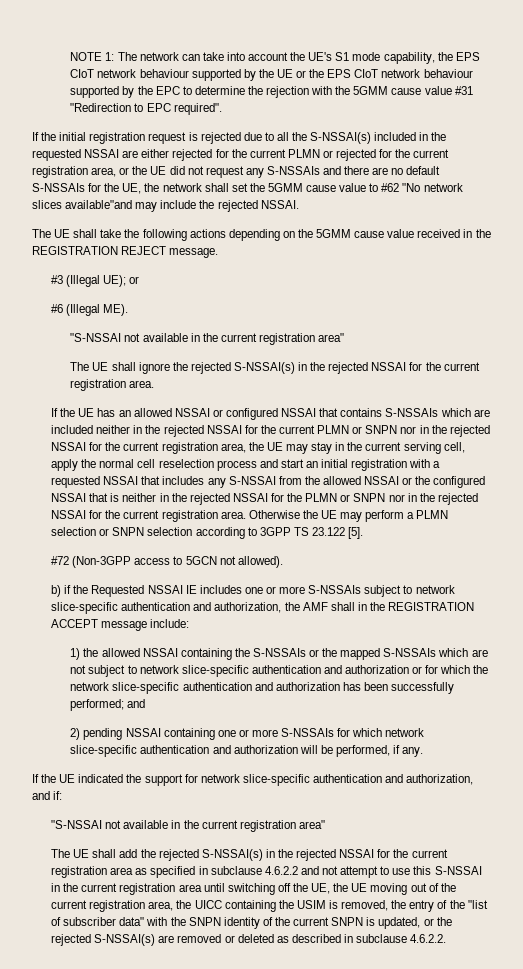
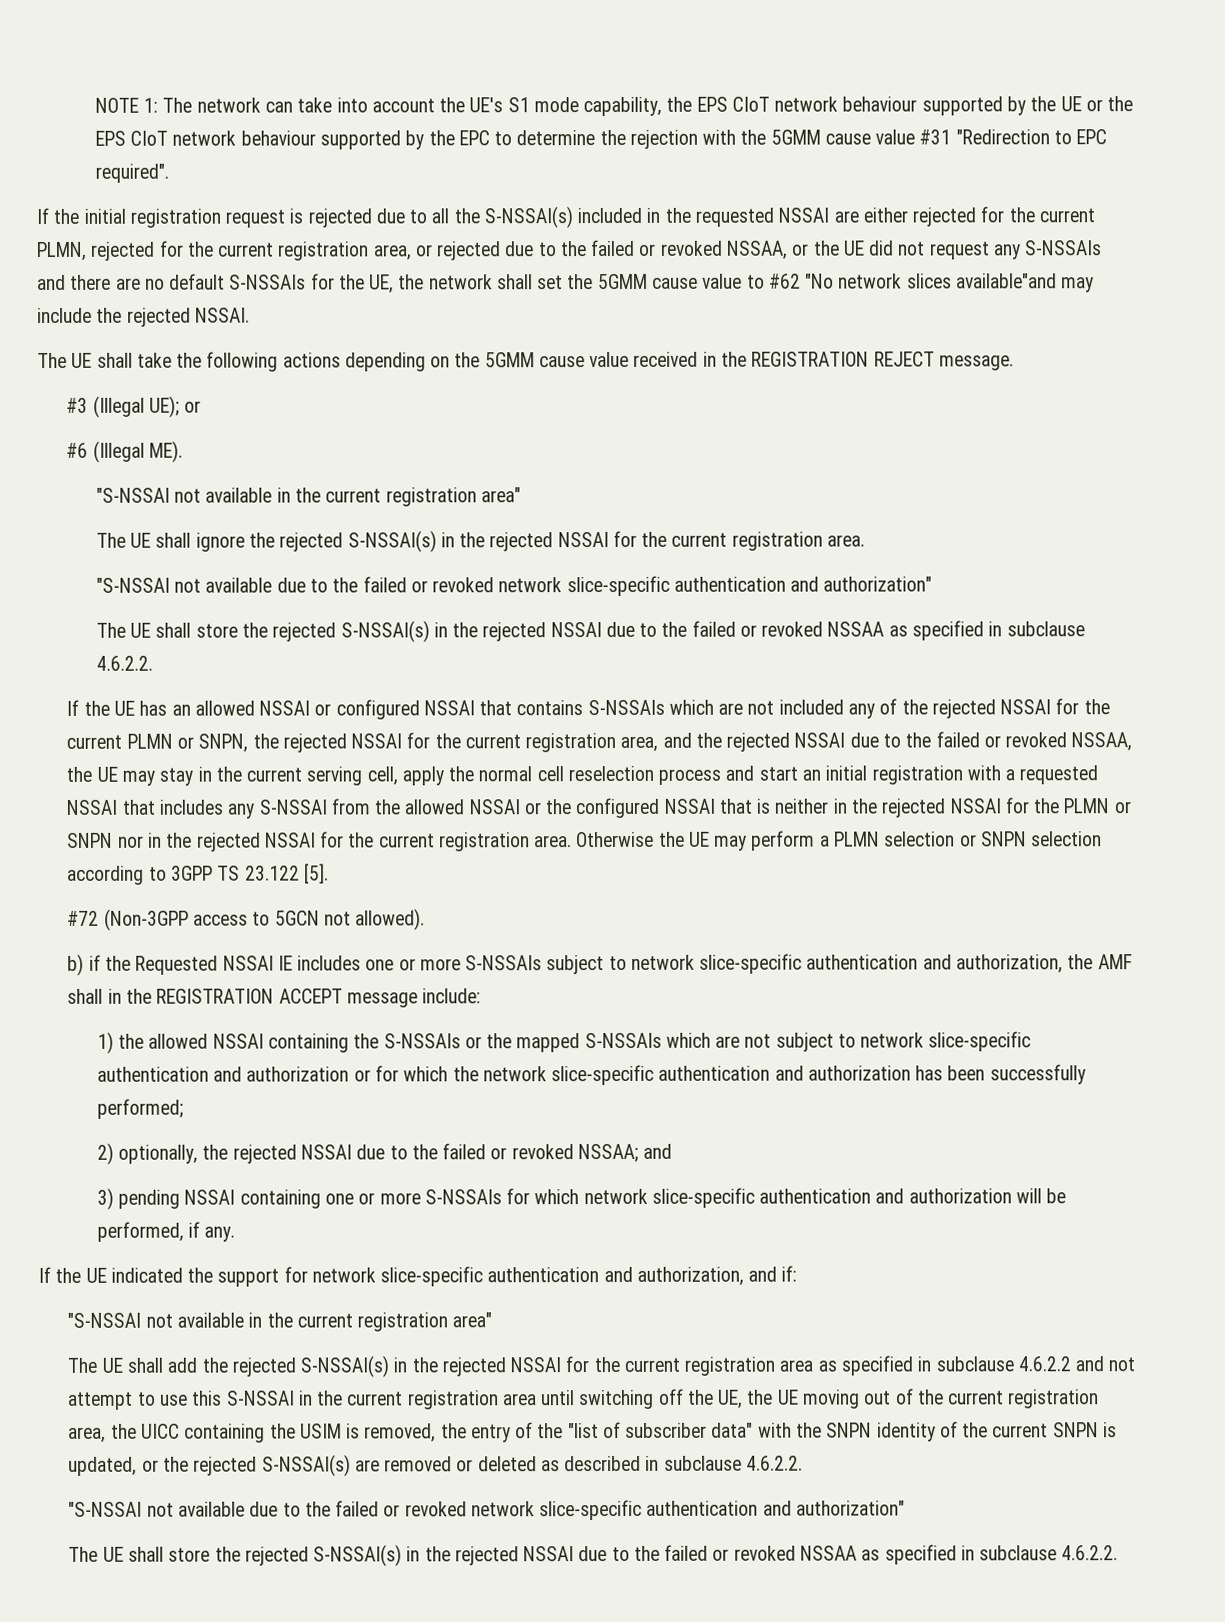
- If the initial registration request is rejected due to all the S-NSSAI(s) included in the requested NSSAI are either rejected for the current PLMN or rejected for the current registration area, or the UE did not request any S-NSSAIs and there are no default S-NSSAIs for the UE, the network shall set the 5GMM cause value to #62 "No network slices available"and may include the rejected NSSAI.
+ If the initial registration request is rejected due to all the S-NSSAI(s) included in the requested NSSAI are either rejected for the current PLMN, rejected for the current registration area, or rejected due to the failed or revoked NSSAA, or the UE did not request any S-NSSAIs and there are no default S-NSSAIs for the UE, the network shall set the 5GMM cause value to #62 "No network slices available"and may include the rejected NSSAI.
  The UE shall ignore the rejected S-NSSAI(s) in the rejected NSSAI for the current registration area.
+ "S-NSSAI not available due to the failed or revoked network slice-specific authentication and authorization"
+ The UE shall store the rejected S-NSSAI(s) in the rejected NSSAI due to the failed or revoked NSSAA as specified in subclause 4.6.2.2.
- If the UE has an allowed NSSAI or configured NSSAI that contains S-NSSAIs which are included neither in the rejected NSSAI for the current PLMN or SNPN nor in the rejected NSSAI for the current registration area, the UE may stay in the current serving cell, apply the normal cell reselection process and start an initial registration with a requested NSSAI that includes any S-NSSAI from the allowed NSSAI or the configured NSSAI that is neither in the rejected NSSAI for the PLMN or SNPN nor in the rejected NSSAI for the current registration area.
+ If the UE has an allowed NSSAI or configured NSSAI that contains S-NSSAIs which are not included any of the rejected NSSAI for the current PLMN or SNPN, the rejected NSSAI for the current registration area, and the rejected NSSAI due to the failed or revoked NSSAA, the UE may stay in the current serving cell, apply the normal cell reselection process and start an initial registration with a requested NSSAI that includes any S-NSSAI from the allowed NSSAI or the configured NSSAI that is neither in the rejected NSSAI for the PLMN or SNPN nor in the rejected NSSAI for the current registration area.
- 1) the allowed NSSAI containing the S-NSSAIs or the mapped S-NSSAIs which are not subject to network slice-specific authentication and authorization or for which the network slice-specific authentication and authorization has been successfully performed; and
+ 1) the allowed NSSAI containing the S-NSSAIs or the mapped S-NSSAIs which are not subject to network slice-specific authentication and authorization or for which the network slice-specific authentication and authorization has been successfully performed;
+ 2) optionally, the rejected NSSAI due to the failed or revoked NSSAA; and
- 2) pending NSSAI containing one or more S-NSSAIs for which network slice-specific authentication and authorization will be performed, if any.
+ 3) pending NSSAI containing one or more S-NSSAIs for which network slice-specific authentication and authorization will be performed, if any.
  The UE shall add the rejected S-NSSAI(s) in the rejected NSSAI for the current registration area as specified in subclause 4.6.2.2 and not attempt to use this S-NSSAI in the current registration area until switching off the UE, the UE moving out of the current registration area, the UICC containing the USIM is removed, the entry of the "list of subscriber data" with the SNPN identity of the current SNPN is updated, or the rejected S-NSSAI(s) are removed or deleted as described in subclause 4.6.2.2.
+ "S-NSSAI not available due to the failed or revoked network slice-specific authentication and authorization"
+ The UE shall store the rejected S-NSSAI(s) in the rejected NSSAI due to the failed or revoked NSSAA as specified in subclause 4.6.2.2.

